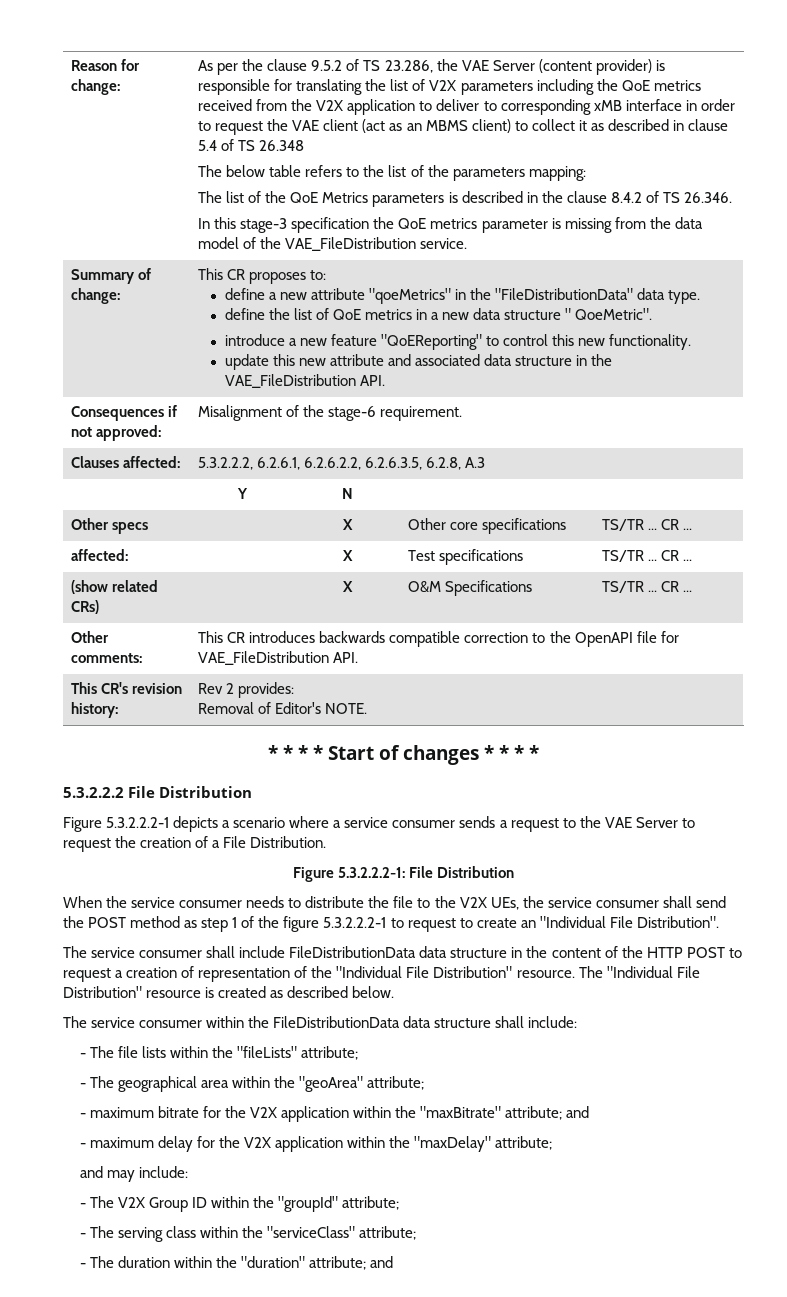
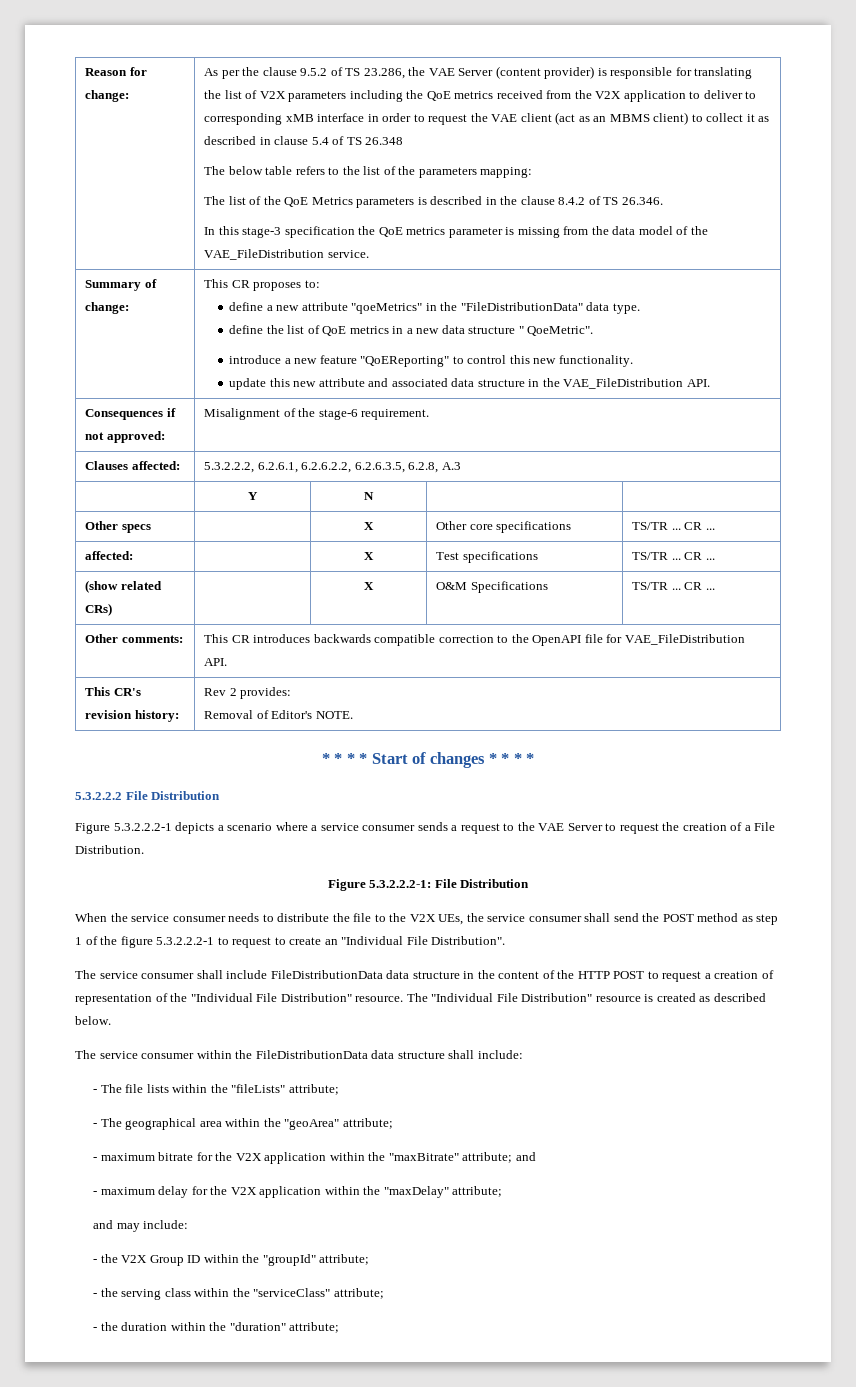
- - The V2X Group ID within the "groupId" attribute;
+ - the V2X Group ID within the "groupId" attribute;
- - The serving class within the "serviceClass" attribute;
+ - the serving class within the "serviceClass" attribute;
- - The duration within the "duration" attribute; and
+ - the duration within the "duration" attribute;

